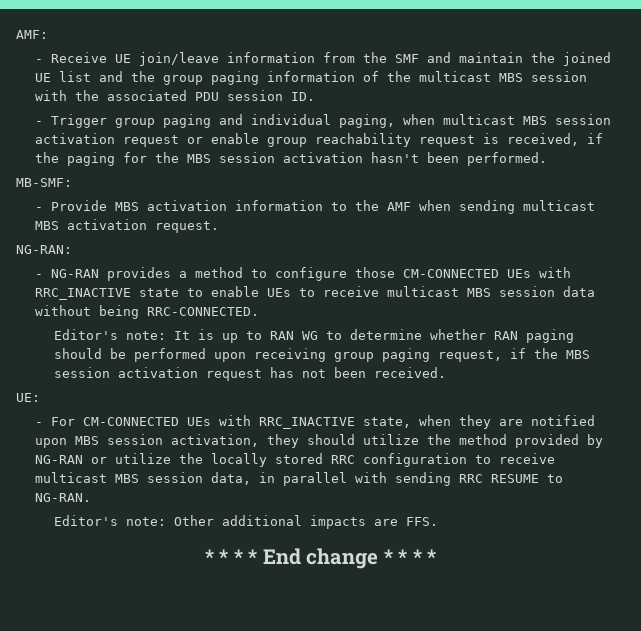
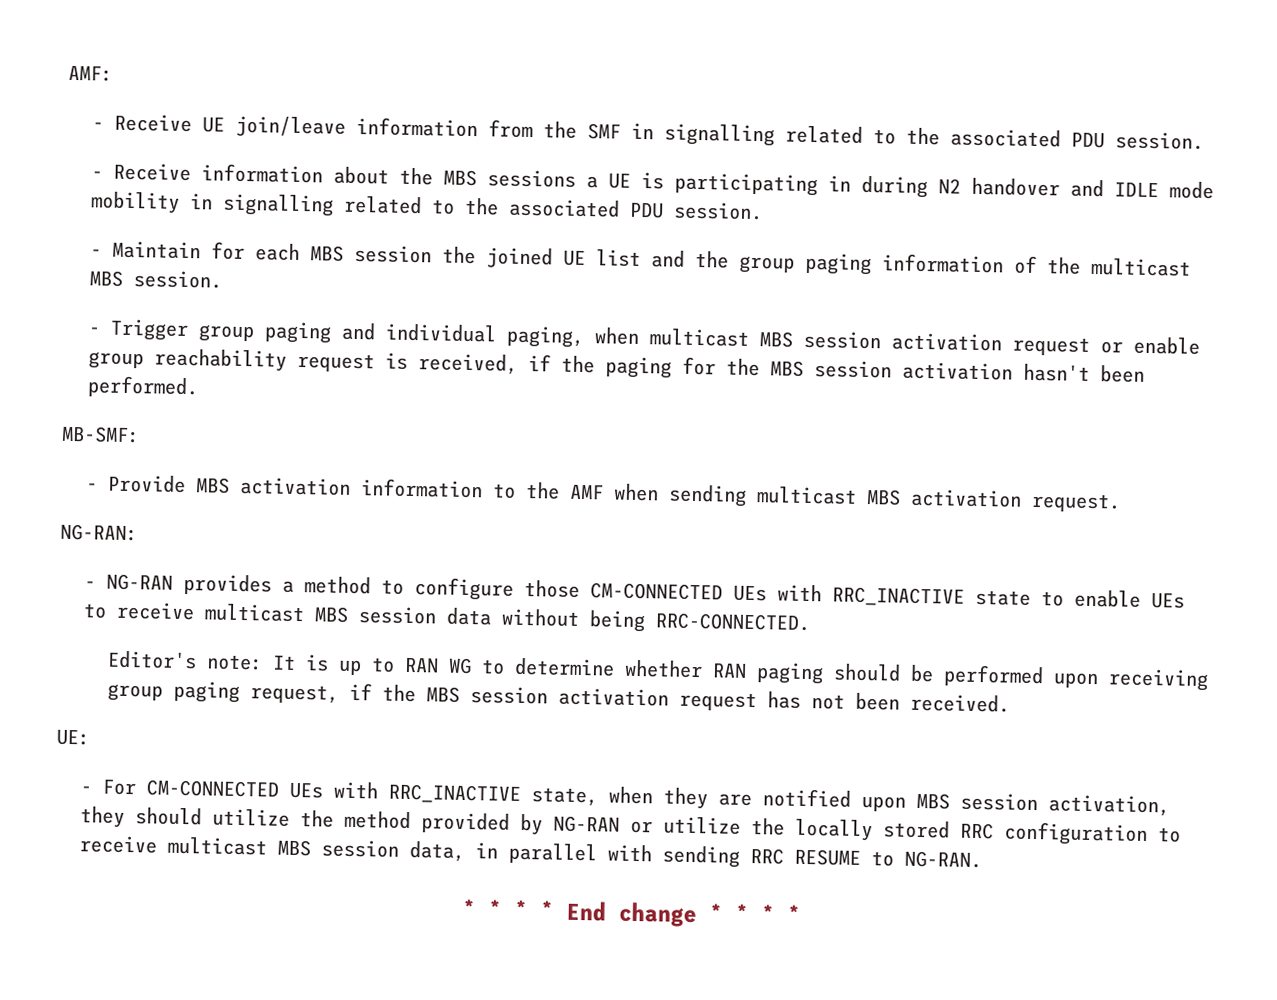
- - Receive UE join/leave information from the SMF and maintain the joined UE list and the group paging information of the multicast MBS session with the associated PDU session ID.
+ - Receive UE join/leave information from the SMF in signalling related to the associated PDU session.
+ - Receive information about the MBS sessions a UE is participating in during N2 handover and IDLE mode mobility in signalling related to the associated PDU session.
+ - Maintain for each MBS session the joined UE list and the group paging information of the multicast MBS session.
- Editor's note: Other additional impacts are FFS.

